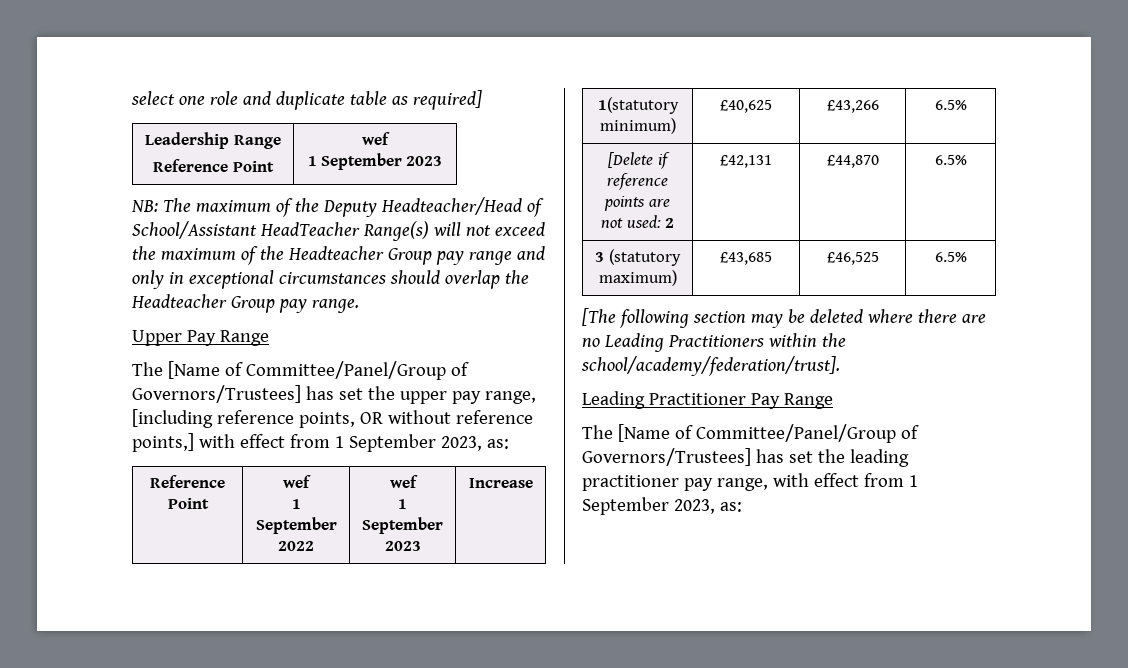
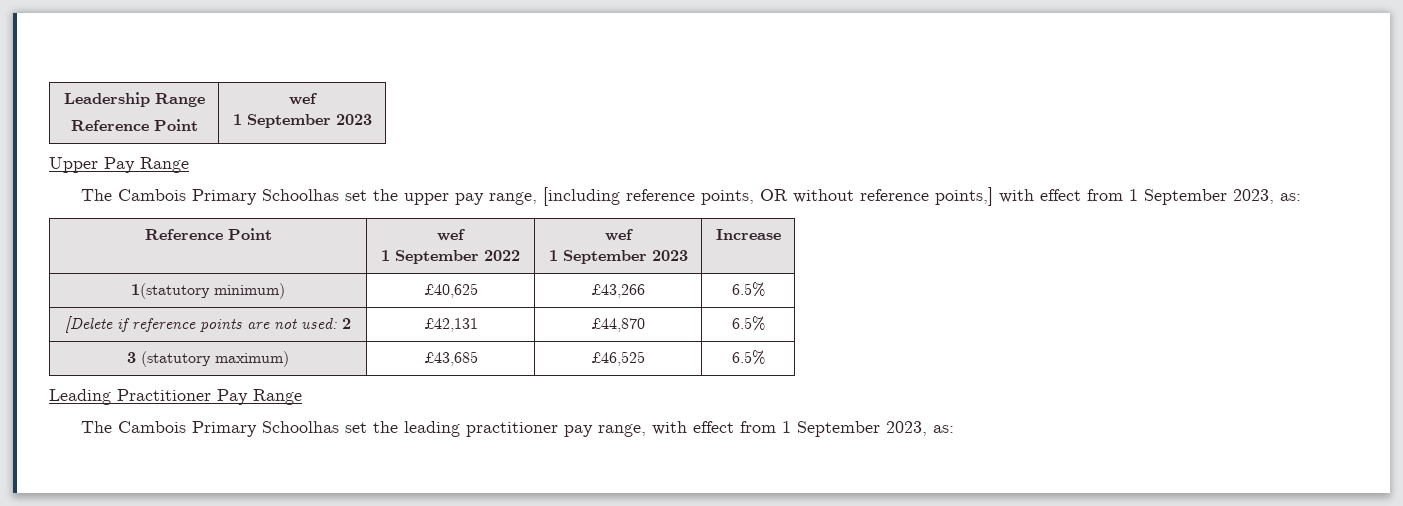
- select one role and duplicate table as required]
- NB: The maximum of the Deputy Headteacher/Head of School/Assistant HeadTeacher Range(s) will not exceed the maximum of the Headteacher Group pay range and only in exceptional circumstances should overlap the Headteacher Group pay range.
  Upper Pay Range
- The [Name of Committee/Panel/Group of Governors/Trustees] has set the upper pay range, [including reference points, OR without reference points,] with effect from 1 September 2023, as:
+ The Cambois Primary Schoolhas set the upper pay range, [including reference points, OR without reference points,] with effect from 1 September 2023, as:
- [The following section may be deleted where there are no Leading Practitioners within the school/academy/federation/trust].
- The [Name of Committee/Panel/Group of Governors/Trustees] has set the leading practitioner pay range, with effect from 1 September 2023, as:
+ The Cambois Primary Schoolhas set the leading practitioner pay range, with effect from 1 September 2023, as:

